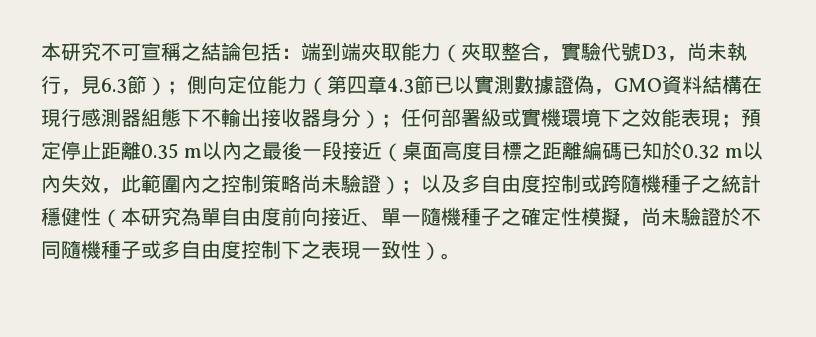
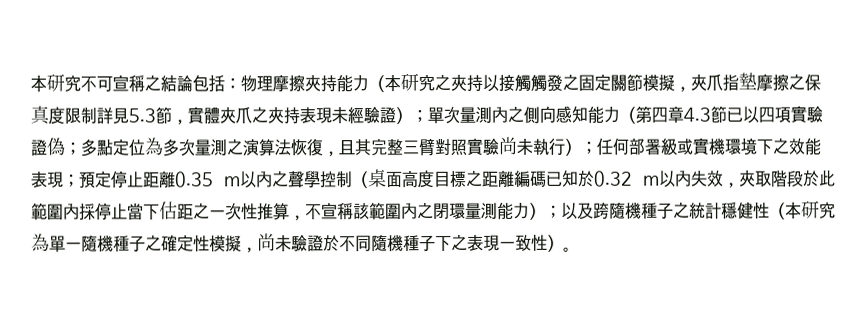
- 端到端夾取能力（夾取整合，實驗代號D3，尚未執行，見6.3節）；側向定位能力（第四章4.3節已以實測數據證偽，GMO資料結構在現行感測器組態下不輸出接收器身分）；
+ 物理摩擦夾持能力（本研究之夾持以接觸觸發之固定關節模擬，夾爪指墊摩擦之保真度限制詳見5.3節，實體夾爪之夾持表現未經驗證）；單次量測內之側向感知能力（第四章4.3節已以四項實驗證偽；多點定位為多次量測之演算法恢復，且其完整三臂對照實驗尚未執行）；
- 預定停止距離0.35 m以內之最後一段接近（桌面高度目標之距離編碼已知於0.32 m以內失效，此範圍內之控制策略尚未驗證）；以及多自由度控制或跨隨機種子之統計穩健性（本研究為單自由度前向接近、單一隨機種子之確定性模擬，尚未驗證於不同隨機種子或多自由度控制下之表現一致性）。
+ 預定停止距離0.35 m以內之聲學控制（桌面高度目標之距離編碼已知於0.32 m以內失效，夾取階段於此範圍內採停止當下估距之一次性推算，不宣稱該範圍內之閉環量測能力）；以及跨隨機種子之統計穩健性（本研究為單一隨機種子之確定性模擬，尚未驗證於不同隨機種子下之表現一致性）。

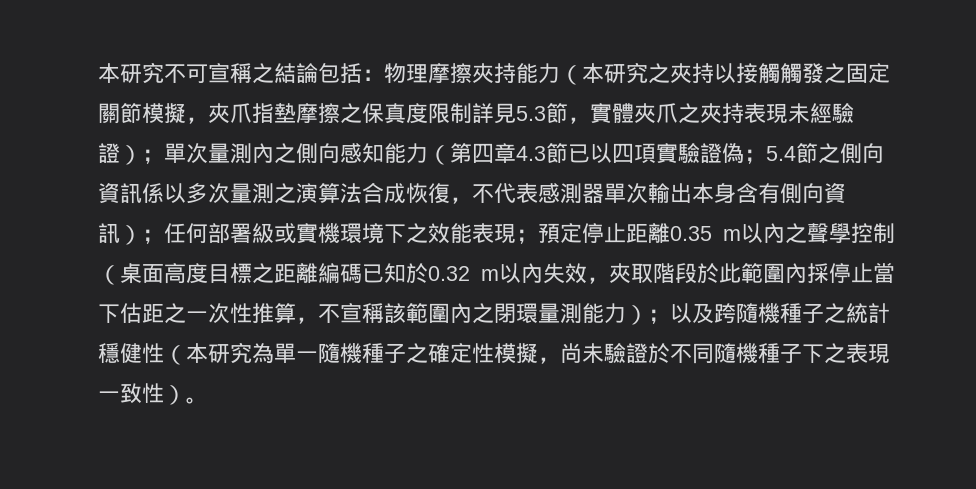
- 多點定位為多次量測之演算法恢復，且其完整三臂對照實驗尚未執行）；
+ 5.4節之側向資訊係以多次量測之演算法合成恢復，不代表感測器單次輸出本身含有側向資訊）；

